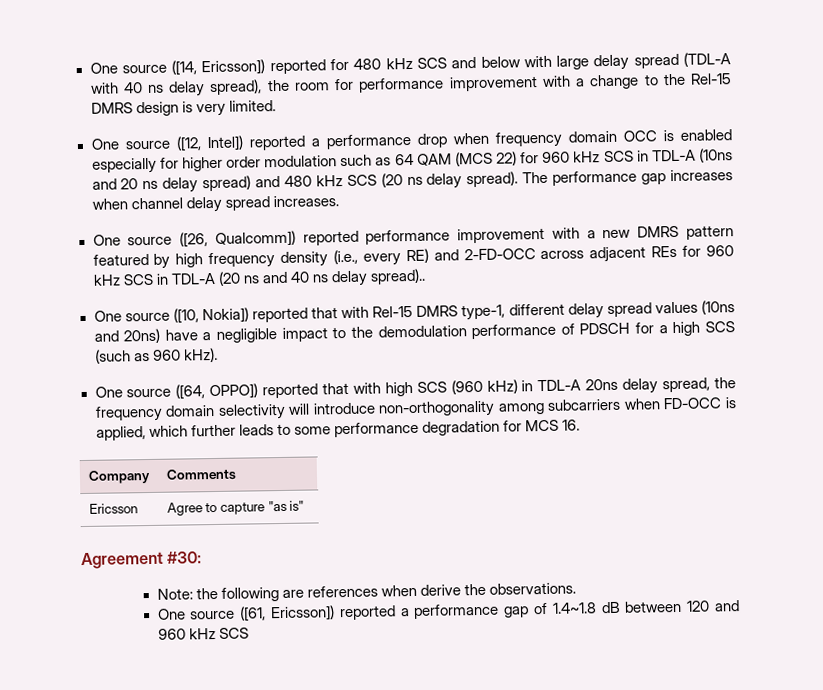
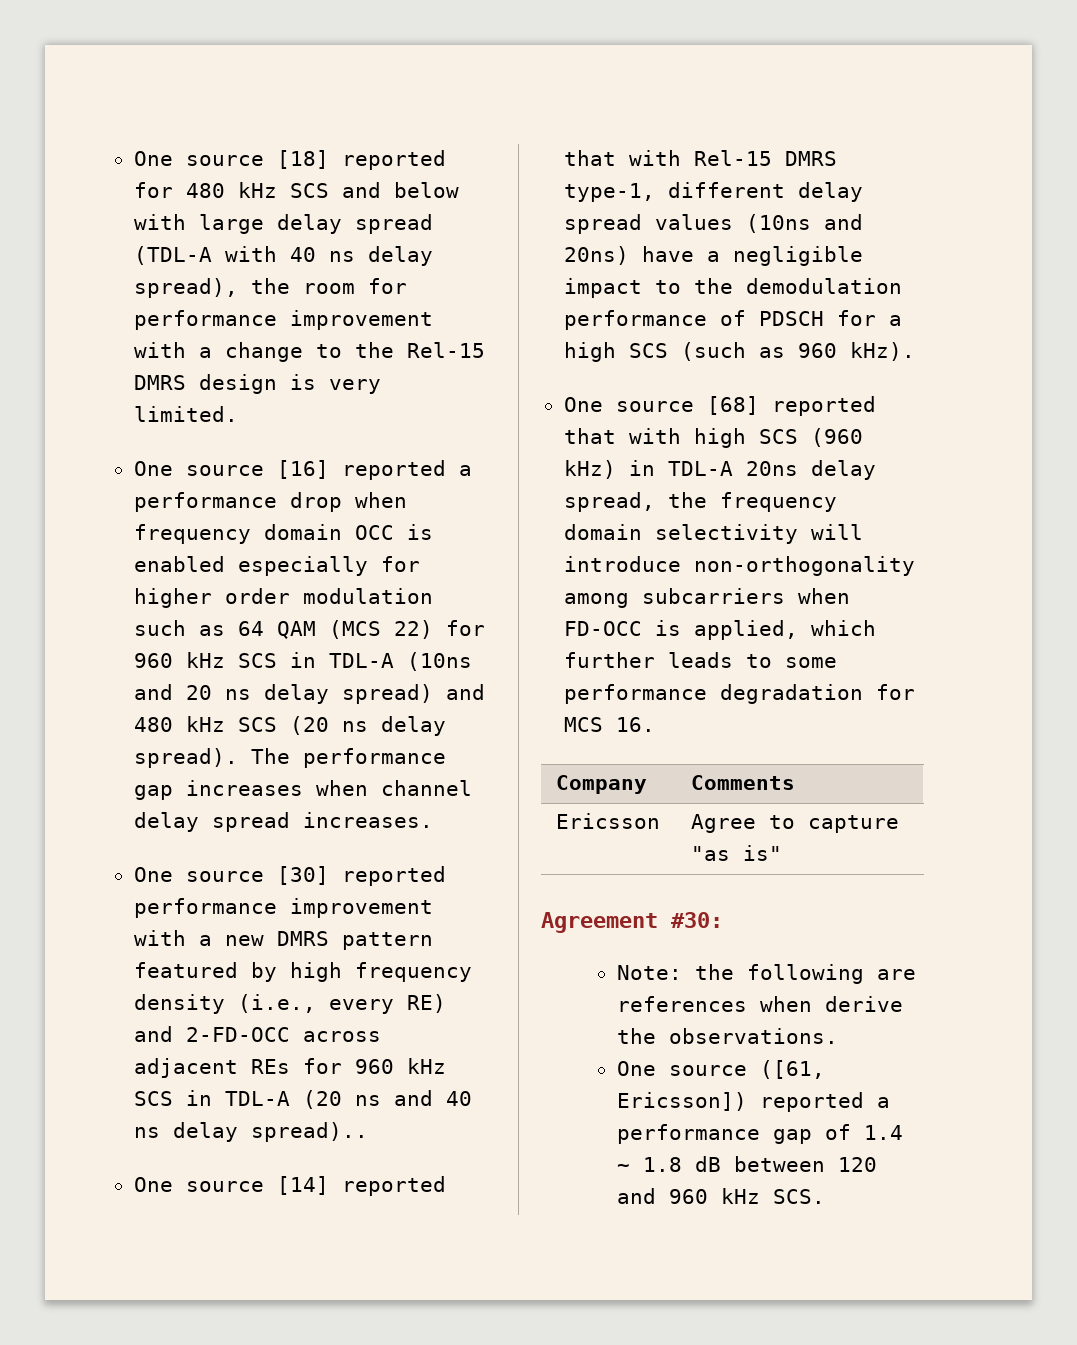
- One source ([14, Ericsson]) reported for 480 kHz SCS and below with large delay spread (TDL-A with 40 ns delay spread), the room for performance improvement with a change to the Rel-15 DMRS design is very limited.
+ One source [18] reported for 480 kHz SCS and below with large delay spread (TDL-A with 40 ns delay spread), the room for performance improvement with a change to the Rel-15 DMRS design is very limited.
- One source ([12, Intel]) reported a performance drop when frequency domain OCC is enabled especially for higher order modulation such as 64 QAM (MCS 22) for 960 kHz SCS in TDL-A (10ns and 20 ns delay spread) and 480 kHz SCS (20 ns delay spread).
+ One source [16] reported a performance drop when frequency domain OCC is enabled especially for higher order modulation such as 64 QAM (MCS 22) for 960 kHz SCS in TDL-A (10ns and 20 ns delay spread) and 480 kHz SCS (20 ns delay spread).
- One source ([26, Qualcomm]) reported performance improvement with a new DMRS pattern featured by high frequency density (i.e., every RE) and 2-FD-OCC across adjacent REs for 960 kHz SCS in TDL-A (20 ns and 40 ns delay spread)..
+ One source [30] reported performance improvement with a new DMRS pattern featured by high frequency density (i.e., every RE) and 2-FD-OCC across adjacent REs for 960 kHz SCS in TDL-A (20 ns and 40 ns delay spread)..
- One source ([10, Nokia]) reported that with Rel-15 DMRS type-1, different delay spread values (10ns and 20ns) have a negligible impact to the demodulation performance of PDSCH for a high SCS (such as 960 kHz).
+ One source [14] reported that with Rel-15 DMRS type-1, different delay spread values (10ns and 20ns) have a negligible impact to the demodulation performance of PDSCH for a high SCS (such as 960 kHz).
- One source ([64, OPPO]) reported that with high SCS (960 kHz) in TDL-A 20ns delay spread, the frequency domain selectivity will introduce non-orthogonality among subcarriers when FD-OCC is applied, which further leads to some performance degradation for MCS 16.
+ One source [68] reported that with high SCS (960 kHz) in TDL-A 20ns delay spread, the frequency domain selectivity will introduce non-orthogonality among subcarriers when FD-OCC is applied, which further leads to some performance degradation for MCS 16.
- One source ([61, Ericsson]) reported a performance gap of 1.4~1.8 dB between 120 and 960 kHz SCS
+ One source ([61, Ericsson]) reported a performance gap of 1.4 ~ 1.8 dB between 120 and 960 kHz SCS.

